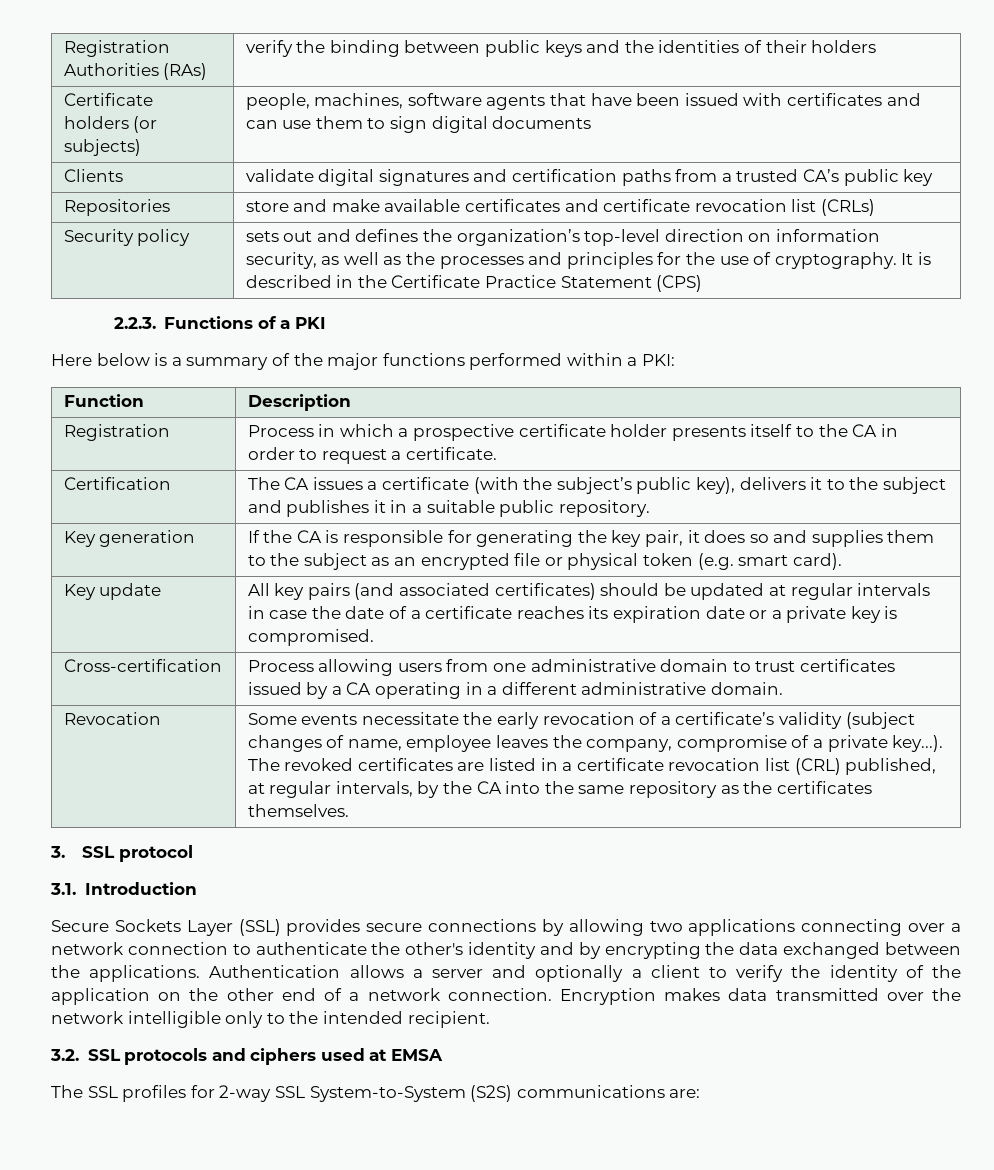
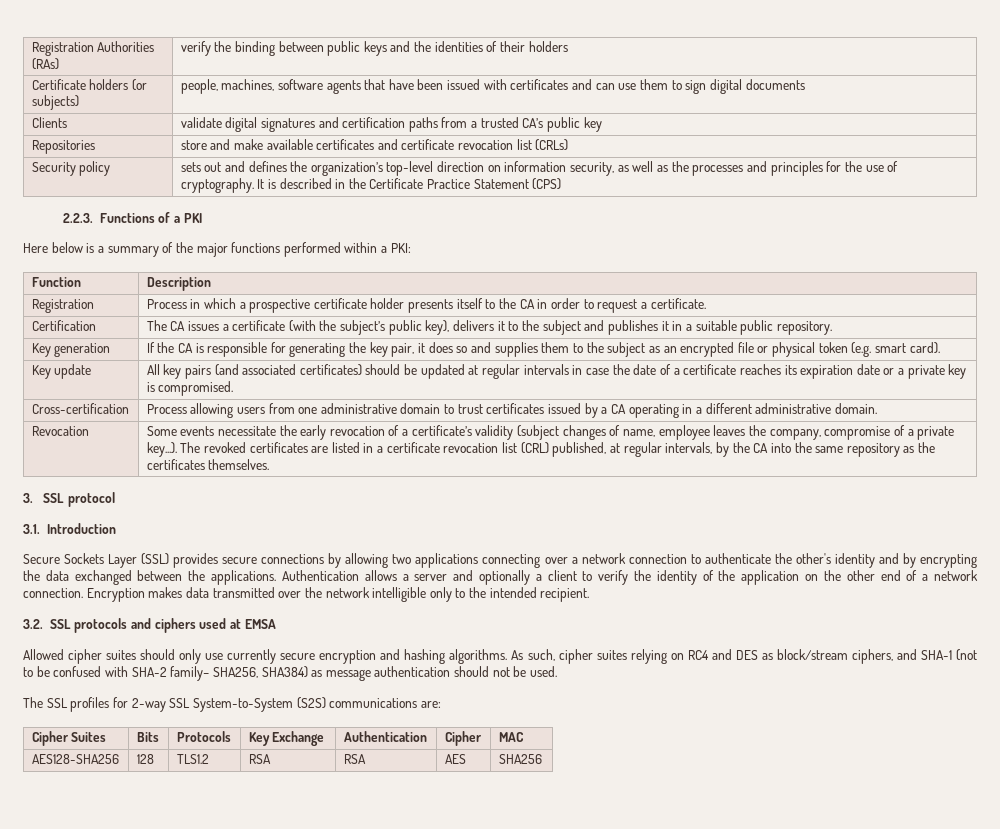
+ Allowed cipher suites should only use currently secure encryption and hashing algorithms. As such, cipher suites relying on RC4 and DES as block/stream ciphers, and SHA-1 (not to be confused with SHA-2 family– SHA256, SHA384) as message authentication should not be used.
+ Cipher Suites | Bits | Protocols | Key Exchange | Authentication | Cipher | MAC
+ AES128-SHA256 | 128 | TLS1.2 | RSA | RSA | AES | SHA256

